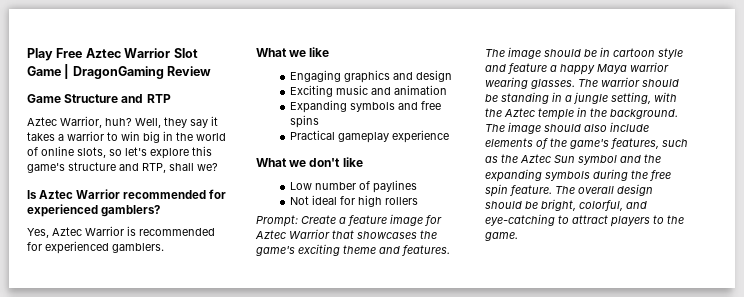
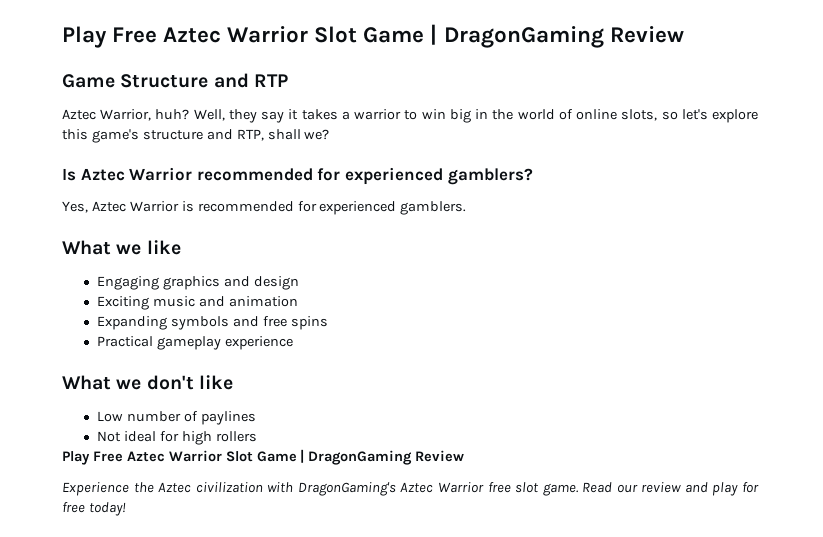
  Not ideal for high rollers
- Prompt: Create a feature image for Aztec Warrior that showcases the game's exciting theme and features. The image should be in cartoon style and feature a happy Maya warrior wearing glasses. The warrior should be standing in a jungle setting, with the Aztec temple in the background. The image should also include elements of the game's features, such as the Aztec Sun symbol and the expanding symbols during the free spin feature. The overall design should be bright, colorful, and eye-catching to attract players to the game.
+ Play Free Aztec Warrior Slot Game | DragonGaming Review
+ Experience the Aztec civilization with DragonGaming's Aztec Warrior free slot game. Read our review and play for free today!

